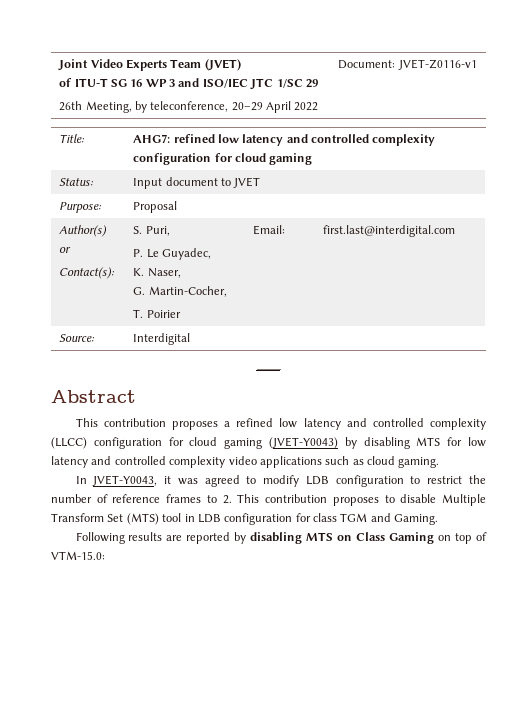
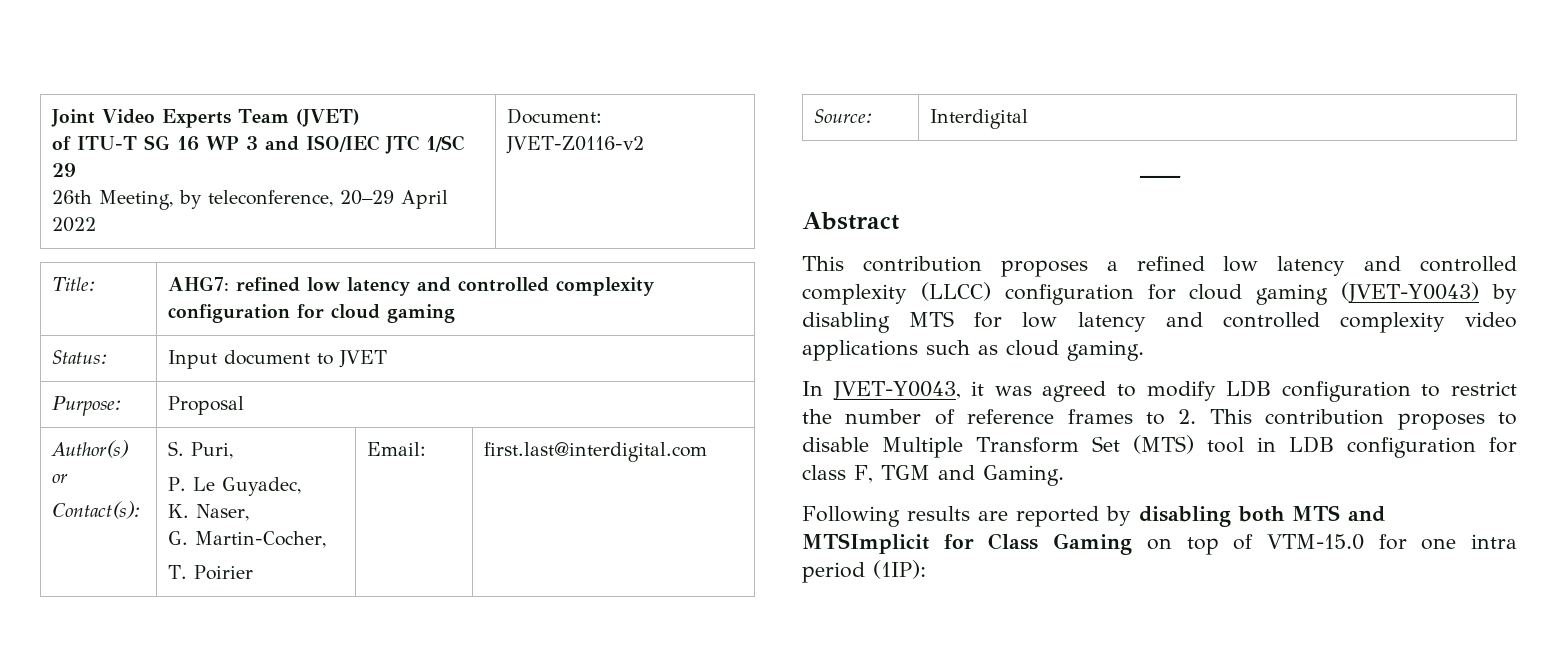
  Joint Video Experts Team (JVET)
  of ITU-T SG 16 WP 3 and ISO/IEC JTC 1/SC 29
- 26th Meeting, by teleconference, 20–29 April 2022 | Document: JVET-Z0116-v1
+ 26th Meeting, by teleconference, 20–29 April 2022 | Document: JVET-Z0116-v2
- In JVET-Y0043, it was agreed to modify LDB configuration to restrict the number of reference frames to 2. This contribution proposes to disable Multiple Transform Set (MTS) tool in LDB configuration for class TGM and Gaming.
+ In JVET-Y0043, it was agreed to modify LDB configuration to restrict the number of reference frames to 2. This contribution proposes to disable Multiple Transform Set (MTS) tool in LDB configuration for class F, TGM and Gaming.
- Following results are reported by disabling MTS on Class Gaming on top of VTM-15.0:
+ Following results are reported by disabling both MTS and MTSImplicit for Class Gaming on top of VTM-15.0 for one intra period (1IP):

